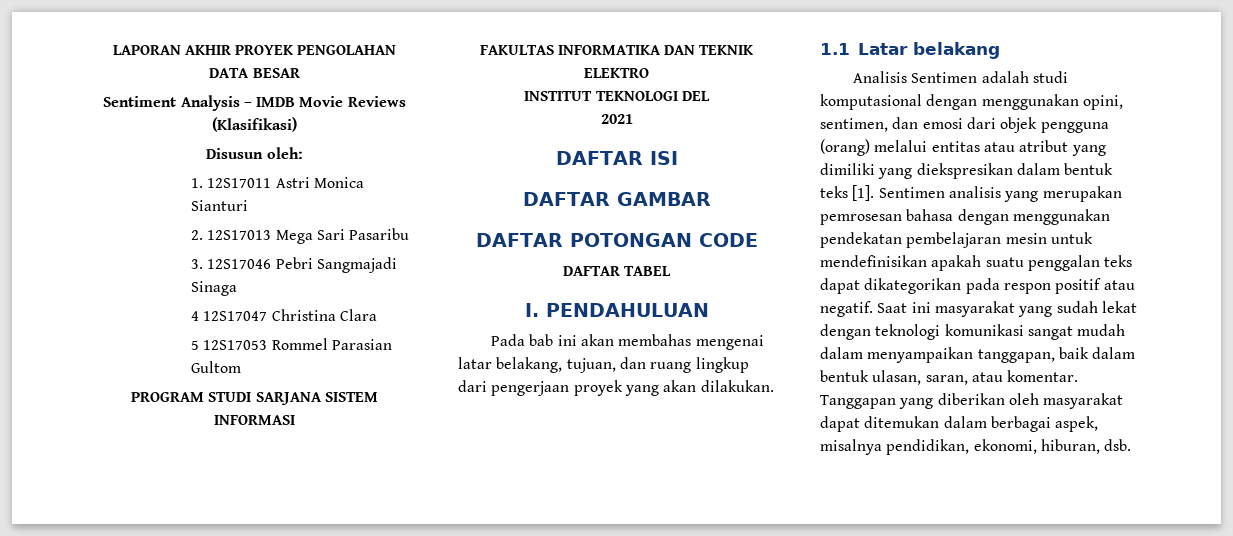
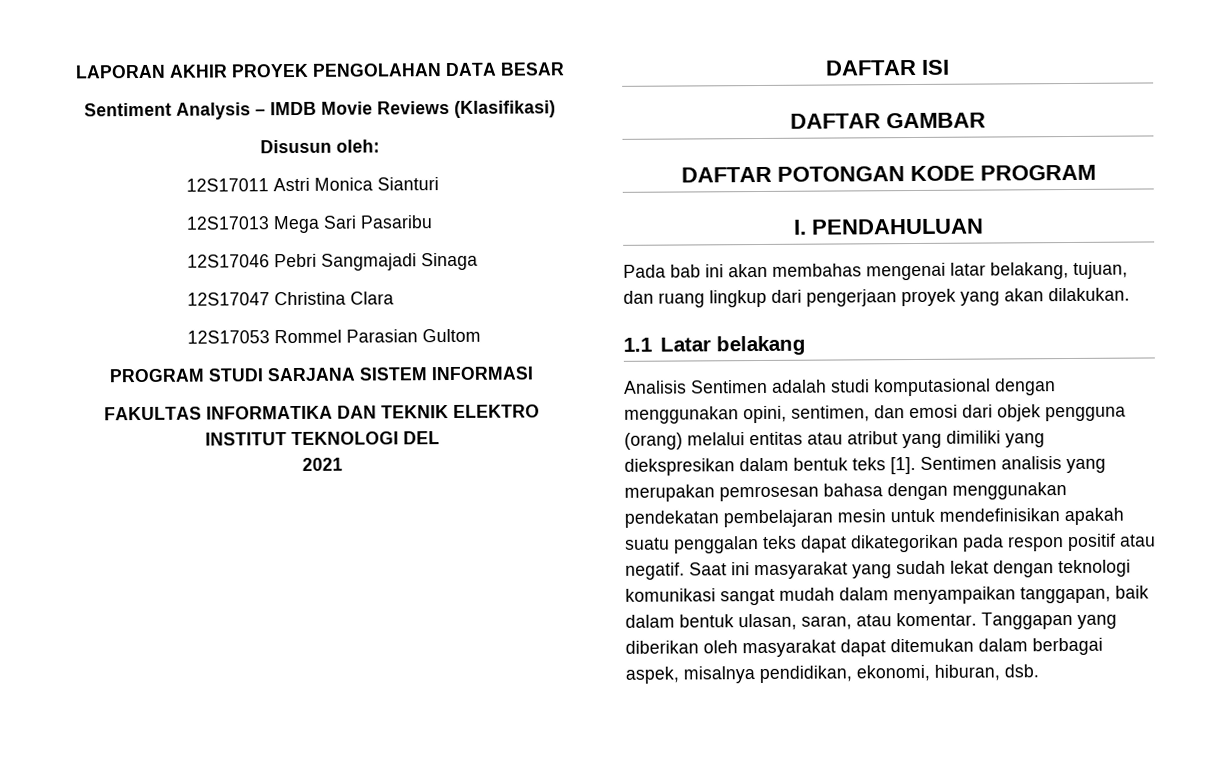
- 1. 12S17011 Astri Monica Sianturi
+ 12S17011 Astri Monica Sianturi
- 2. 12S17013 Mega Sari Pasaribu
+ 12S17013 Mega Sari Pasaribu
- 3. 12S17046 Pebri Sangmajadi Sinaga
+ 12S17046 Pebri Sangmajadi Sinaga
- 4 12S17047 Christina Clara
+ 12S17047 Christina Clara
- 5 12S17053 Rommel Parasian Gultom
+ 12S17053 Rommel Parasian Gultom
- DAFTAR POTONGAN CODE
- DAFTAR TABEL
+ DAFTAR POTONGAN KODE PROGRAM

